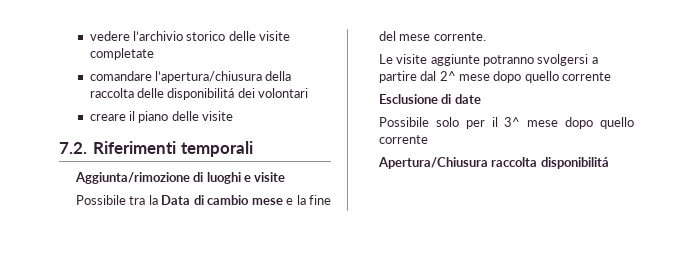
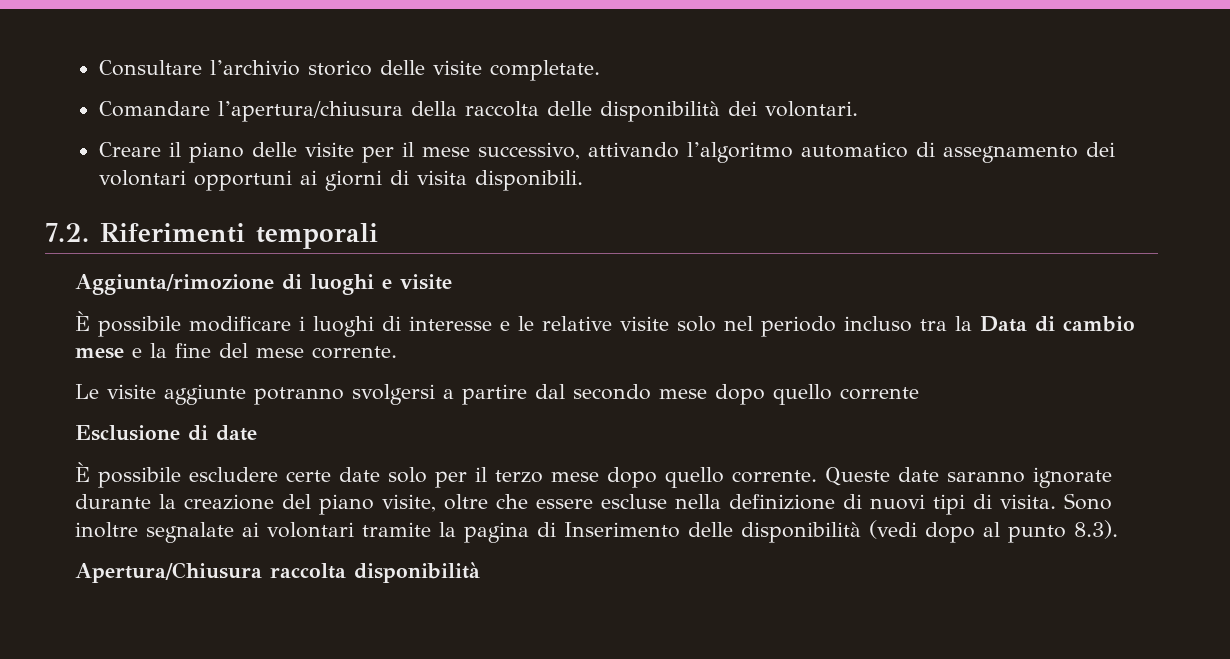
- vedere l’archivio storico delle visite completate
- comandare l’apertura/chiusura della raccolta delle disponibilitá dei volontari
- creare il piano delle visite
+ Consultare l’archivio storico delle visite completate.
+ Comandare l’apertura/chiusura della raccolta delle disponibilità dei volontari.
+ Creare il piano delle visite per il mese successivo, attivando l’algoritmo automatico di assegnamento dei volontari opportuni ai giorni di visita disponibili.
- Possibile tra la Data di cambio mese e la fine del mese corrente.
+ È possibile modificare i luoghi di interesse e le relative visite solo nel periodo incluso tra la Data di cambio mese e la fine del mese corrente.
- Le visite aggiunte potranno svolgersi a partire dal 2^ mese dopo quello corrente
+ Le visite aggiunte potranno svolgersi a partire dal secondo mese dopo quello corrente
- Possibile solo per il 3^ mese dopo quello corrente
+ È possibile escludere certe date solo per il terzo mese dopo quello corrente. Queste date saranno ignorate durante la creazione del piano visite, oltre che essere escluse nella definizione di nuovi tipi di visita. Sono inoltre segnalate ai volontari tramite la pagina di Inserimento delle disponibilità (vedi dopo al punto 8.3).
- Apertura/Chiusura raccolta disponibilitá
+ Apertura/Chiusura raccolta disponibilità

